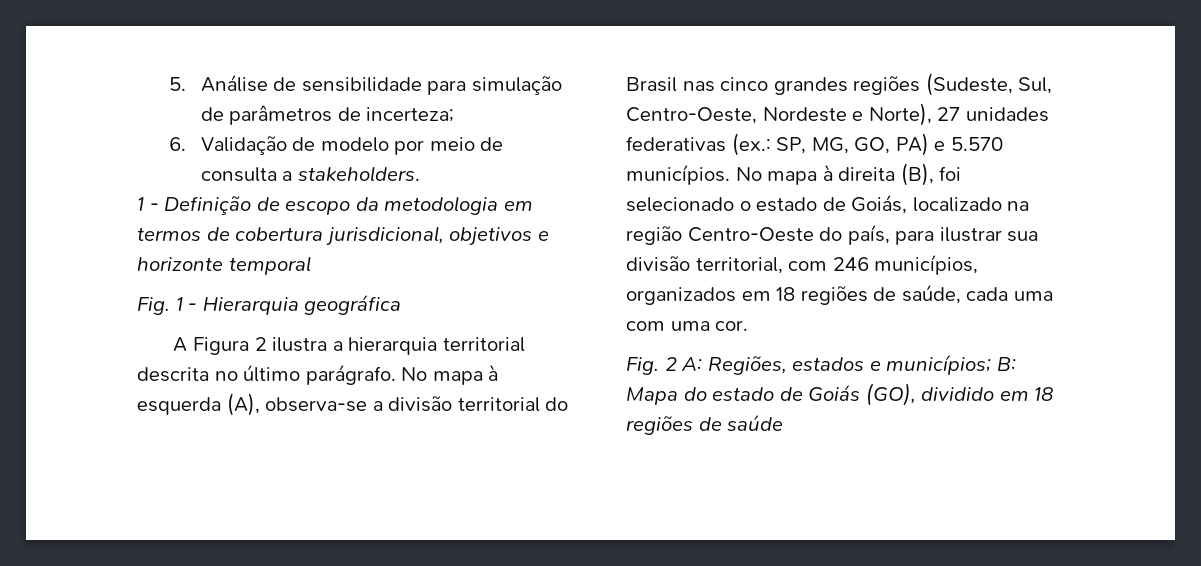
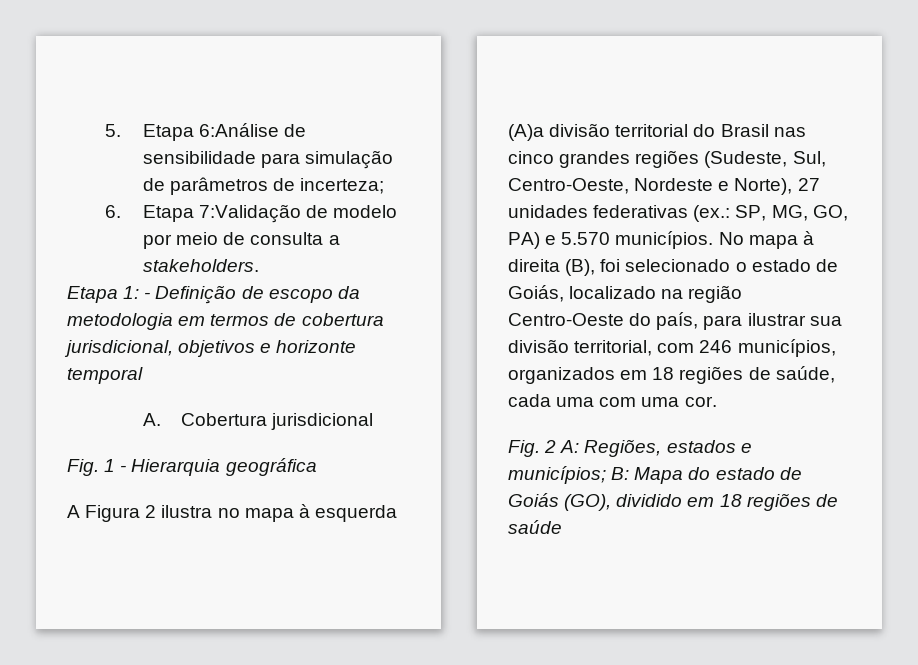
- 5. Análise de sensibilidade para simulação de parâmetros de incerteza;
+ 5. Etapa 6:Análise de sensibilidade para simulação de parâmetros de incerteza;
- 6. Validação de modelo por meio de consulta a stakeholders.
+ 6. Etapa 7:Validação de modelo por meio de consulta a stakeholders.
- 1 - Definição de escopo da metodologia em termos de cobertura jurisdicional, objetivos e horizonte temporal
+ Etapa 1: - Definição de escopo da metodologia em termos de cobertura jurisdicional, objetivos e horizonte temporal
+ A. Cobertura jurisdicional
- A Figura 2 ilustra a hierarquia territorial descrita no último parágrafo. No mapa à esquerda (A), observa-se a divisão territorial do Brasil nas cinco grandes regiões (Sudeste, Sul, Centro-Oeste, Nordeste e Norte), 27 unidades federativas (ex.: SP, MG, GO, PA) e 5.570 municípios.
+ A Figura 2 ilustra no mapa à esquerda (A)a divisão territorial do Brasil nas cinco grandes regiões (Sudeste, Sul, Centro-Oeste, Nordeste e Norte), 27 unidades federativas (ex.: SP, MG, GO, PA) e 5.570 municípios.

